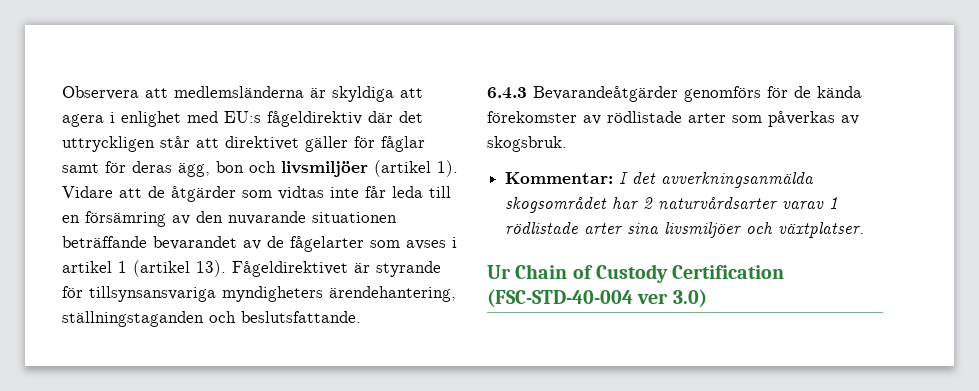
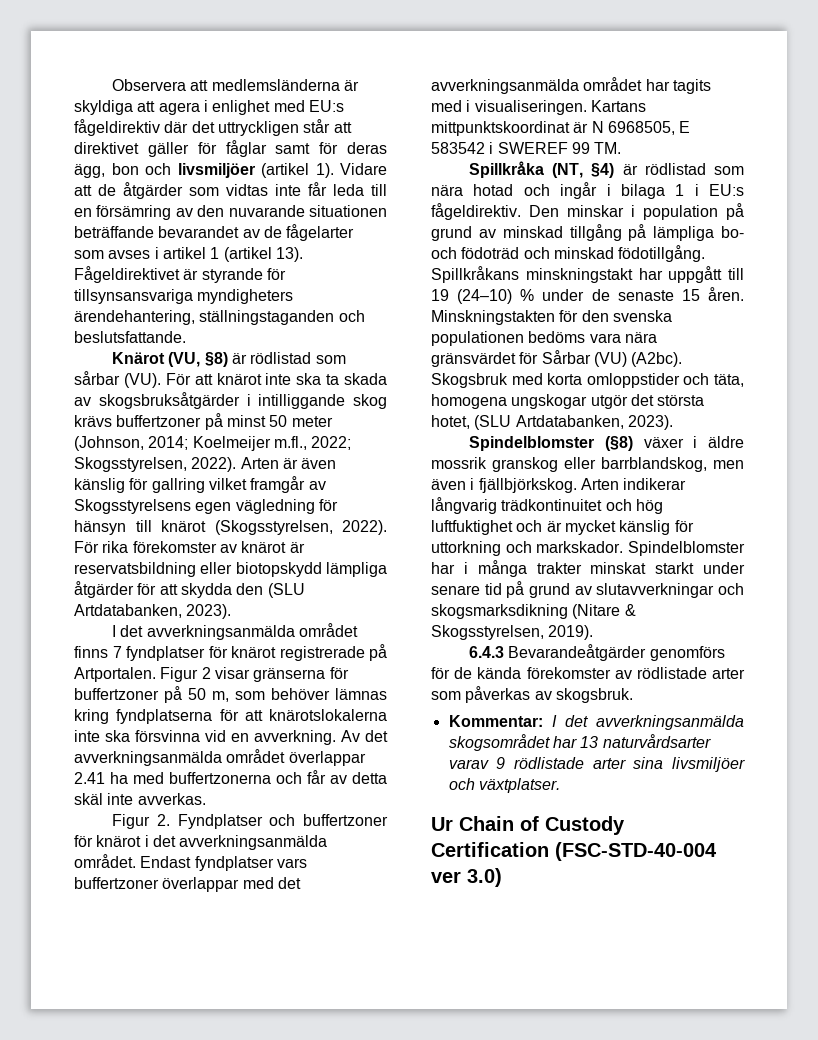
+ Knärot (VU, §8) är rödlistad som sårbar (VU). För att knärot inte ska ta skada av skogsbruksåtgärder i intilliggande skog krävs buffertzoner på minst 50 meter (Johnson, 2014; Koelmeijer m.fl., 2022; Skogsstyrelsen, 2022). Arten är även känslig för gallring vilket framgår av Skogsstyrelsens egen vägledning för hänsyn till knärot (Skogsstyrelsen, 2022). För rika förekomster av knärot är reservatsbildning eller biotopskydd lämpliga åtgärder för att skydda den (SLU Artdatabanken, 2023).
+ I det avverkningsanmälda området finns 7 fyndplatser för knärot registrerade på Artportalen. Figur 2 visar gränserna för buffertzoner på 50 m, som behöver lämnas kring fyndplatserna för att knärotslokalerna inte ska försvinna vid en avverkning. Av det avverkningsanmälda området överlappar 2.41 ha med buffertzonerna och får av detta skäl inte avverkas.
+ Figur 2. Fyndplatser och buffertzoner för knärot i det avverkningsanmälda området. Endast fyndplatser vars buffertzoner överlappar med det avverkningsanmälda området har tagits med i visualiseringen. Kartans mittpunktskoordinat är N 6968505, E 583542 i SWEREF 99 TM.
+ Spillkråka (NT, §4) är rödlistad som nära hotad och ingår i bilaga 1 i EU:s fågeldirektiv. Den minskar i population på grund av minskad tillgång på lämpliga bo- och födoträd och minskad födotillgång. Spillkråkans minskningstakt har uppgått till 19 (24–10) % under de senaste 15 åren. Minskningstakten för den svenska populationen bedöms vara nära gränsvärdet för Sårbar (VU) (A2bc). Skogsbruk med korta omloppstider och täta, homogena ungskogar utgör det största hotet, (SLU Artdatabanken, 2023).
+ Spindelblomster (§8) växer i äldre mossrik granskog eller barrblandskog, men även i fjällbjörkskog. Arten indikerar långvarig trädkontinuitet och hög luftfuktighet och är mycket känslig för uttorkning och markskador. Spindelblomster har i många trakter minskat starkt under senare tid på grund av slutavverkningar och skogsmarksdikning (Nitare & Skogsstyrelsen, 2019).
- Kommentar: I det avverkningsanmälda skogsområdet har 2 naturvårdsarter varav 1 rödlistade arter sina livsmiljöer och växtplatser.
+ Kommentar: I det avverkningsanmälda skogsområdet har 13 naturvårdsarter varav 9 rödlistade arter sina livsmiljöer och växtplatser.

